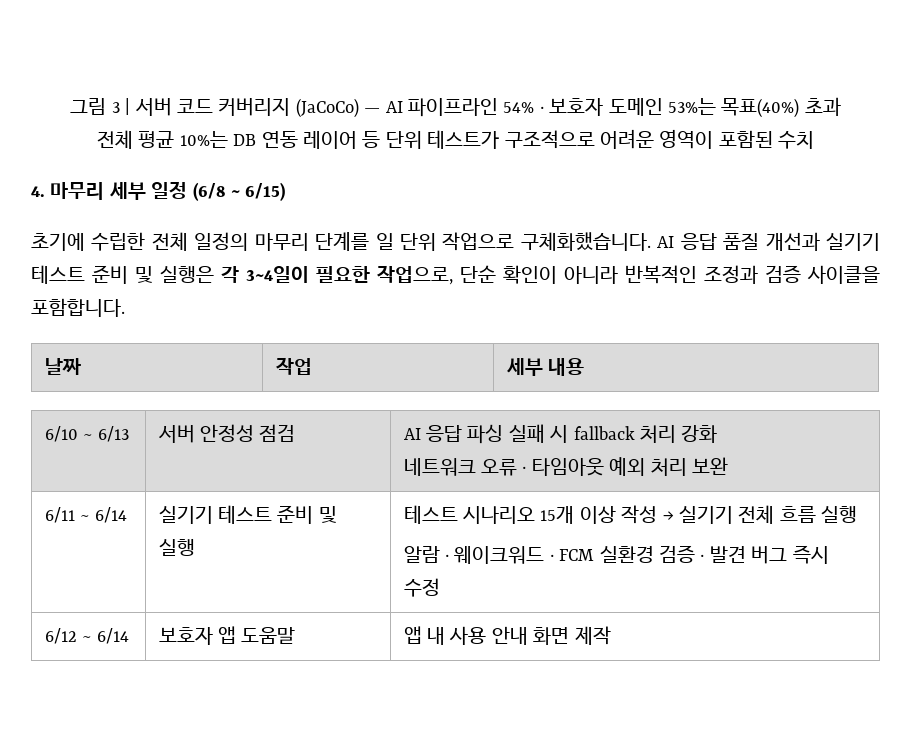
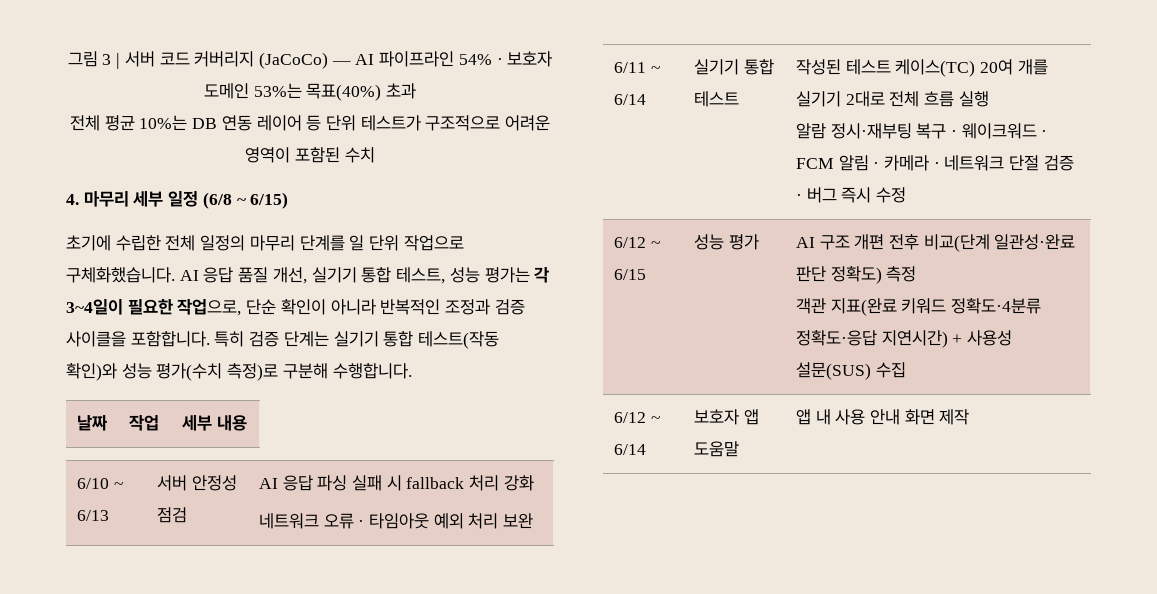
- AI 응답 품질 개선과 실기기 테스트 준비 및 실행은 각 3~4일이 필요한 작업으로, 단순 확인이 아니라 반복적인 조정과 검증 사이클을 포함합니다.
+ AI 응답 품질 개선, 실기기 통합 테스트, 성능 평가는 각 3~4일이 필요한 작업으로, 단순 확인이 아니라 반복적인 조정과 검증 사이클을 포함합니다. 특히 검증 단계는 실기기 통합 테스트(작동 확인)와 성능 평가(수치 측정)로 구분해 수행합니다.
- 6/11 ~ 6/14 | 실기기 테스트 준비 및 실행 | 테스트 시나리오 15개 이상 작성 → 실기기 전체 흐름 실행
- 알람 · 웨이크워드 · FCM 실환경 검증 · 발견 버그 즉시 수정
+ 6/11 ~ 6/14 | 실기기 통합 테스트 | 작성된 테스트 케이스(TC) 20여 개를 실기기 2대로 전체 흐름 실행
+ 알람 정시·재부팅 복구 · 웨이크워드 · FCM 알림 · 카메라 · 네트워크 단절 검증 · 버그 즉시 수정
+ 6/12 ~ 6/15 | 성능 평가 | AI 구조 개편 전후 비교(단계 일관성·완료 판단 정확도) 측정
+ 객관 지표(완료 키워드 정확도·4분류 정확도·응답 지연시간) + 사용성 설문(SUS) 수집

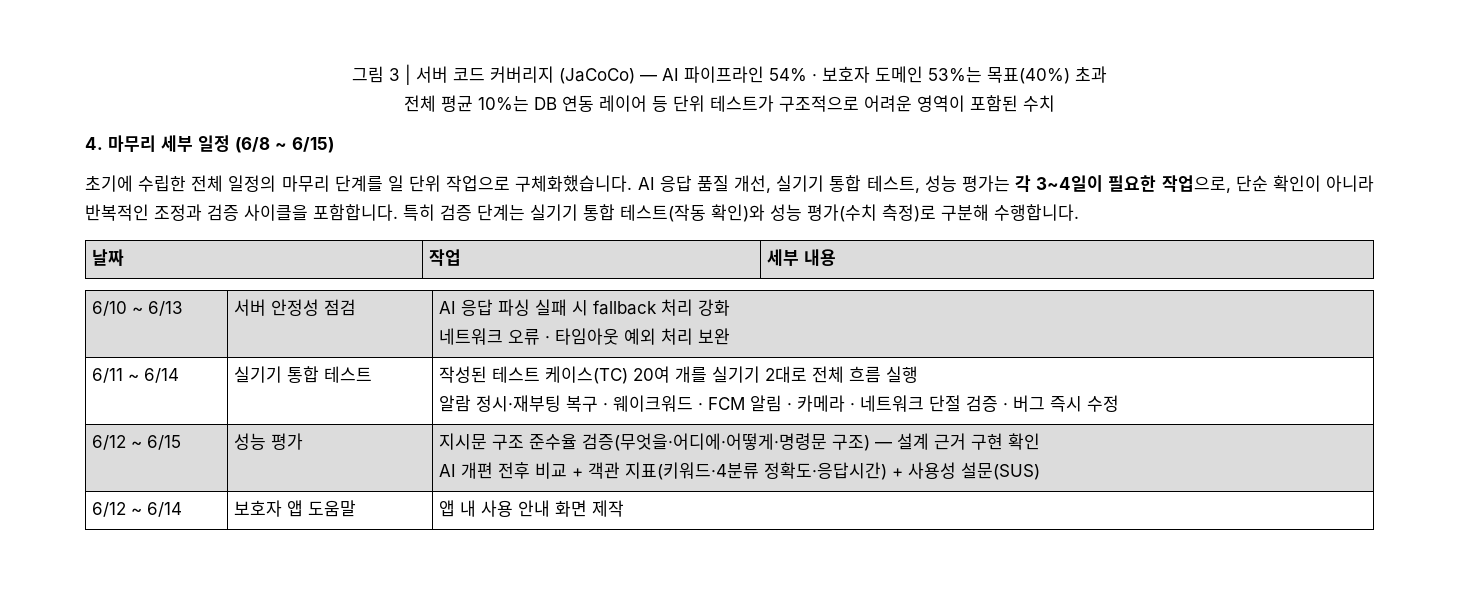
- 6/12 ~ 6/15 | 성능 평가 | AI 구조 개편 전후 비교(단계 일관성·완료 판단 정확도) 측정
- 객관 지표(완료 키워드 정확도·4분류 정확도·응답 지연시간) + 사용성 설문(SUS) 수집
+ 6/12 ~ 6/15 | 성능 평가 | 지시문 구조 준수율 검증(무엇을·어디에·어떻게·명령문 구조) — 설계 근거 구현 확인
+ AI 개편 전후 비교 + 객관 지표(키워드·4분류 정확도·응답시간) + 사용성 설문(SUS)

